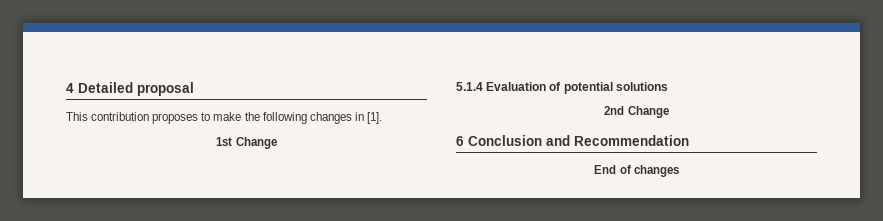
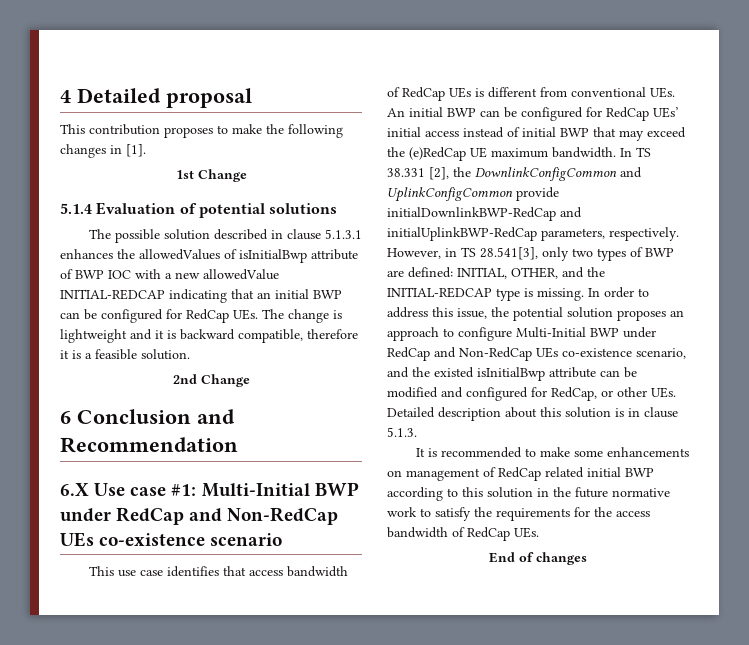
+ The possible solution described in clause 5.1.3.1 enhances the allowedValues of isInitialBwp attribute of BWP IOC with a new allowedValue INITIAL-REDCAP indicating that an initial BWP can be configured for RedCap UEs. The change is lightweight and it is backward compatible, therefore it is a feasible solution.
+ 6.X Use case #1: Multi-Initial BWP under RedCap and Non-RedCap UEs co-existence scenario
+ This use case identifies that access bandwidth of RedCap UEs is different from conventional UEs. An initial BWP can be configured for RedCap UEs’ initial access instead of initial BWP that may exceed the (e)RedCap UE maximum bandwidth. In TS 38.331 [2], the DownlinkConfigCommon and UplinkConfigCommon provide initialDownlinkBWP-RedCap and initialUplinkBWP-RedCap parameters, respectively. However, in TS 28.541[3], only two types of BWP are defined: INITIAL, OTHER, and the INITIAL-REDCAP type is missing. In order to address this issue, the potential solution proposes an approach to configure Multi-Initial BWP under RedCap and Non-RedCap UEs co-existence scenario, and the existed isInitialBwp attribute can be modified and configured for RedCap, or other UEs. Detailed description about this solution is in clause 5.1.3.
+ It is recommended to make some enhancements on management of RedCap related initial BWP according to this solution in the future normative work to satisfy the requirements for the access bandwidth of RedCap UEs.

